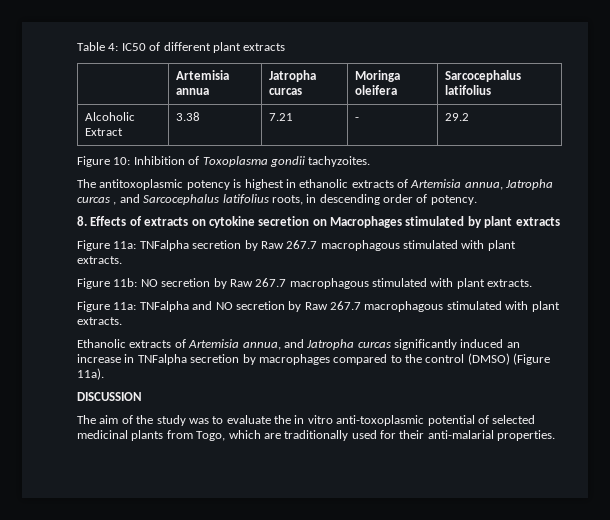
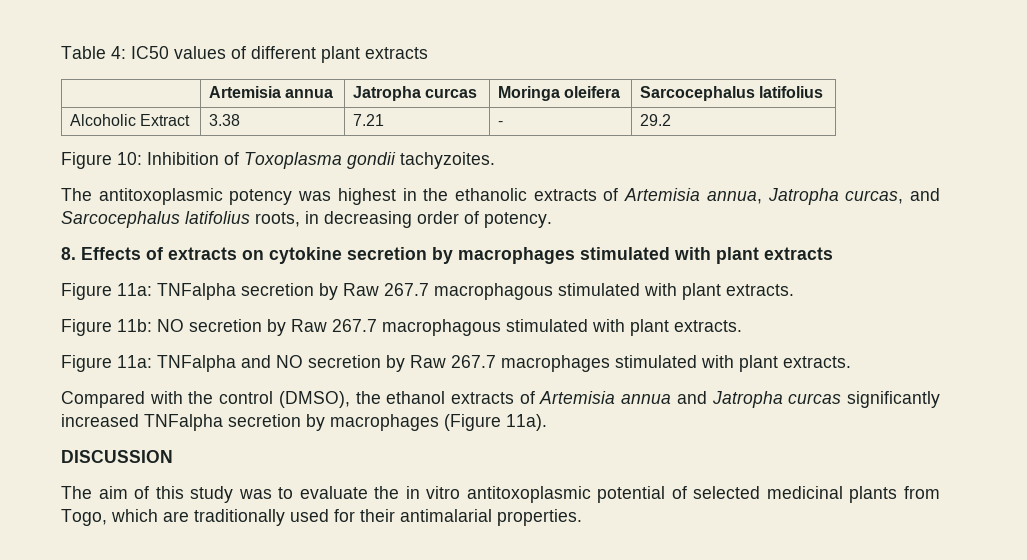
- Table 4: IC50 of different plant extracts
+ Table 4: IC50 values of different plant extracts
- The antitoxoplasmic potency is highest in ethanolic extracts of Artemisia annua, Jatropha curcas , and Sarcocephalus latifolius roots, in descending order of potency.
+ The antitoxoplasmic potency was highest in the ethanolic extracts of Artemisia annua, Jatropha curcas, and Sarcocephalus latifolius roots, in decreasing order of potency.
- 8. Effects of extracts on cytokine secretion on Macrophages stimulated by plant extracts
+ 8. Effects of extracts on cytokine secretion by macrophages stimulated with plant extracts
- Figure 11a: TNFalpha and NO secretion by Raw 267.7 macrophagous stimulated with plant extracts.
- Ethanolic extracts of Artemisia annua, and Jatropha curcas significantly induced an increase in TNFalpha secretion by macrophages compared to the control (DMSO) (Figure 11a).
+ Figure 11a: TNFalpha and NO secretion by Raw 267.7 macrophages stimulated with plant extracts.
+ Compared with the control (DMSO), the ethanol extracts of Artemisia annua and Jatropha curcas significantly increased TNFalpha secretion by macrophages (Figure 11a).
- The aim of the study was to evaluate the in vitro anti-toxoplasmic potential of selected medicinal plants from Togo, which are traditionally used for their anti-malarial properties.
+ The aim of this study was to evaluate the in vitro antitoxoplasmic potential of selected medicinal plants from Togo, which are traditionally used for their antimalarial properties.

